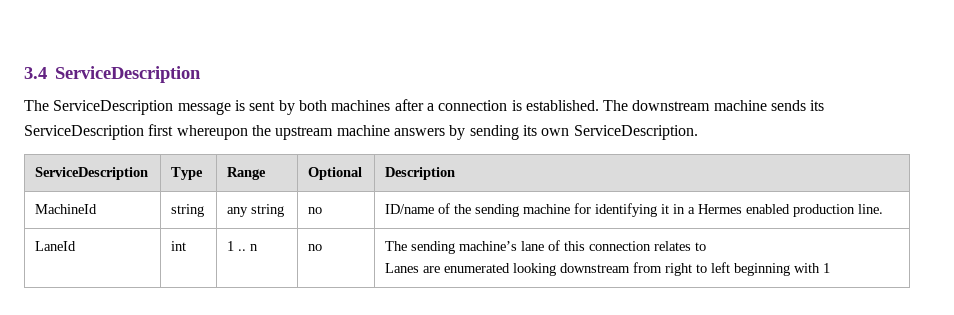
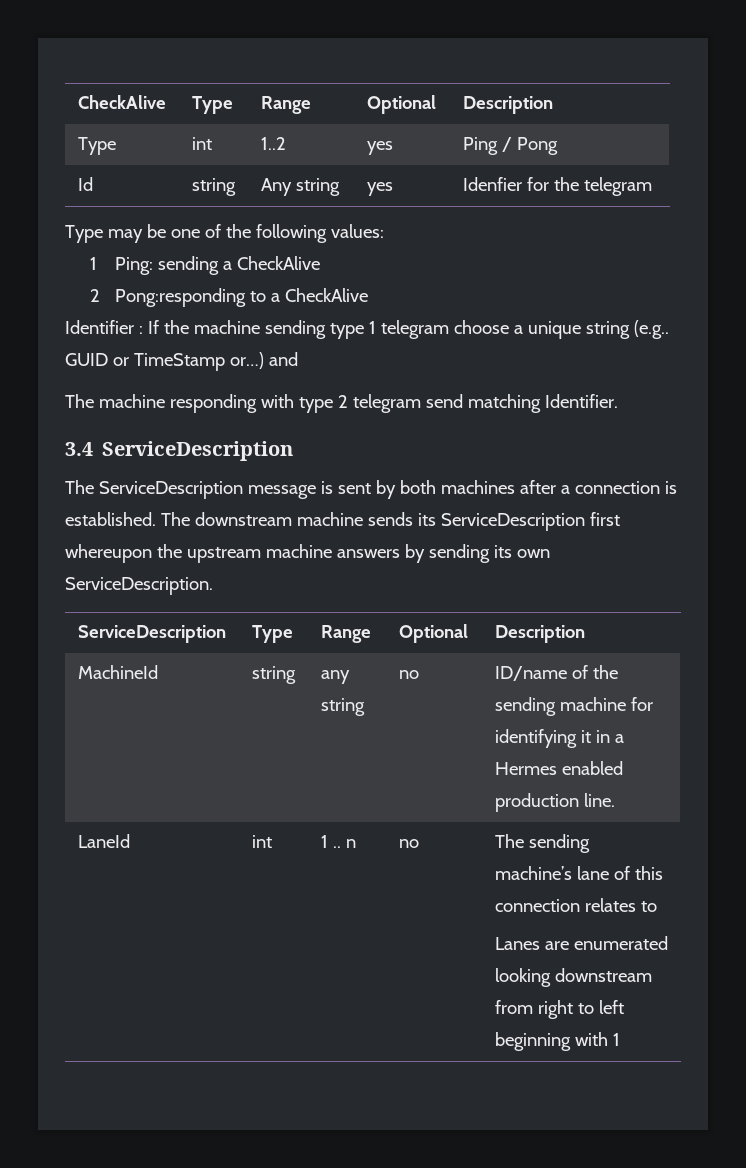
+ CheckAlive | Type | Range | Optional | Description
+ Type | int | 1..2 | yes | Ping / Pong
+ Id | string | Any string | yes | Idenfier for the telegram
+ Type may be one of the following values:
+ 1 Ping: sending a CheckAlive
+ 2 Pong:responding to a CheckAlive
+ Identifier : If the machine sending type 1 telegram choose a unique string (e.g.. GUID or TimeStamp or…) and
+ The machine responding with type 2 telegram send matching Identifier.

